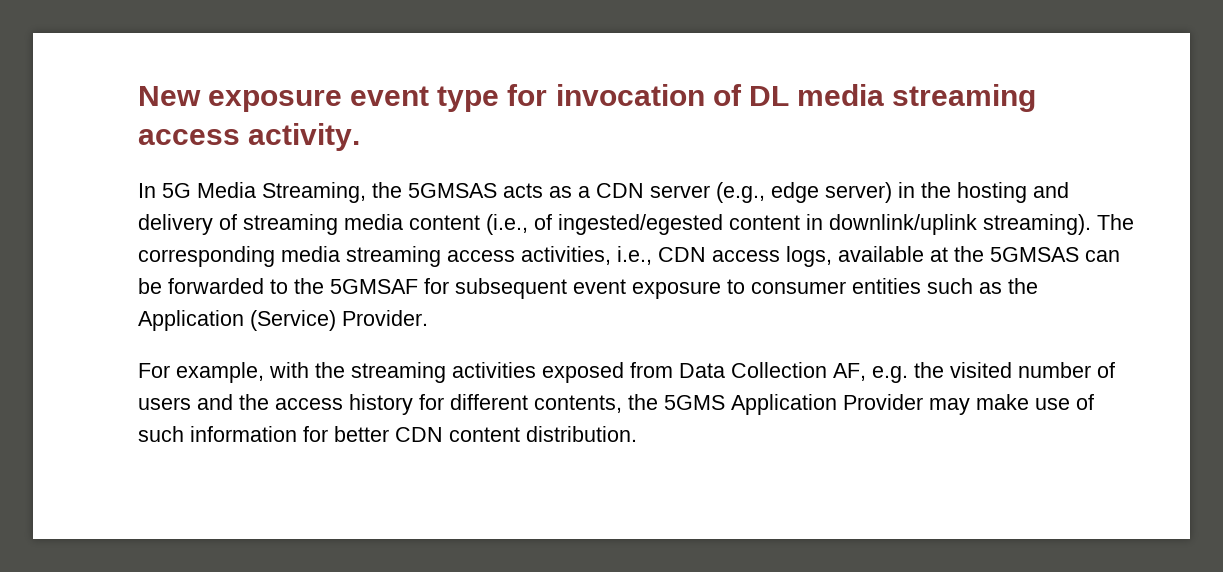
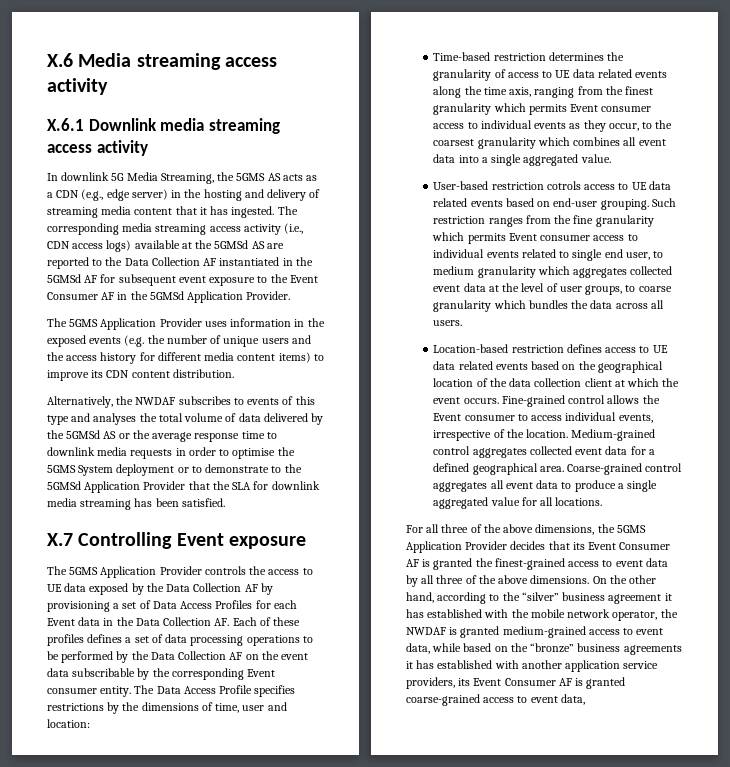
- New exposure event type for invocation of DL media streaming access activity.
+ X.6 Media streaming access activity
+ X.6.1 Downlink media streaming access activity
- In 5G Media Streaming, the 5GMSAS acts as a CDN server (e.g., edge server) in the hosting and delivery of streaming media content (i.e., of ingested/egested content in downlink/uplink streaming).
+ In downlink 5G Media Streaming, the 5GMS AS acts as a CDN (e.g., edge server) in the hosting and delivery of streaming media content that it has ingested.
- The corresponding media streaming access activities, i.e., CDN access logs, available at the 5GMSAS can be forwarded to the 5GMSAF for subsequent event exposure to consumer entities such as the Application (Service) Provider.
- For example, with the streaming activities exposed from Data Collection AF, e.g. the visited number of users and the access history for different contents, the 5GMS Application Provider may make use of such information for better CDN content distribution.
+ The corresponding media streaming access activity (i.e., CDN access logs) available at the 5GMSd AS are reported to the Data Collection AF instantiated in the 5GMSd AF for subsequent event exposure to the Event Consumer AF in the 5GMSd Application Provider.
+ The 5GMS Application Provider uses information in the exposed events (e.g. the number of unique users and the access history for different media content items) to improve its CDN content distribution.
+ Alternatively, the NWDAF subscribes to events of this type and analyses the total volume of data delivered by the 5GMSd AS or the average response time to downlink media requests in order to optimise the 5GMS System deployment or to demonstrate to the 5GMSd Application Provider that the SLA for downlink media streaming has been satisfied.
+ X.7 Controlling Event exposure
+ The 5GMS Application Provider controls the access to UE data exposed by the Data Collection AF by provisioning a set of Data Access Profiles for each Event data in the Data Collection AF. Each of these profiles defines a set of data processing operations to be performed by the Data Collection AF on the event data subscribable by the corresponding Event consumer entity. The Data Access Profile specifies restrictions by the dimensions of time, user and location:
+ Time-based restriction determines the granularity of access to UE data related events along the time axis, ranging from the finest granularity which permits Event consumer access to individual events as they occur, to the coarsest granularity which combines all event data into a single aggregated value.
+ User-based restriction cotrols access to UE data related events based on end-user grouping. Such restriction ranges from the fine granularity which permits Event consumer access to individual events related to single end user, to medium granularity which aggregates collected event data at the level of user groups, to coarse granularity which bundles the data across all users.
+ Location-based restriction defines access to UE data related events based on the geographical location of the data collection client at which the event occurs. Fine-grained control allows the Event consumer to access individual events, irrespective of the location. Medium-grained control aggregates collected event data for a defined geographical area. Coarse-grained control aggregates all event data to produce a single aggregated value for all locations.
+ For all three of the above dimensions, the 5GMS Application Provider decides that its Event Consumer AF is granted the finest-grained access to event data by all three of the above dimensions. On the other hand, according to the “silver” business agreement it has established with the mobile network operator, the NWDAF is granted medium-grained access to event data, while based on the “bronze” business agreements it has established with another application service providers, its Event Consumer AF is granted coarse-grained access to event data,

